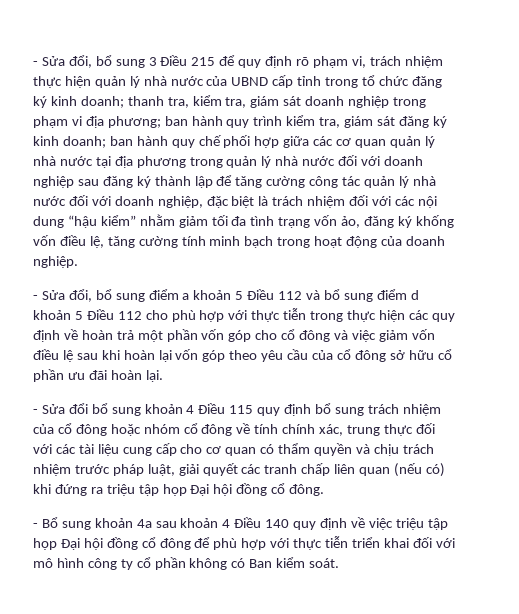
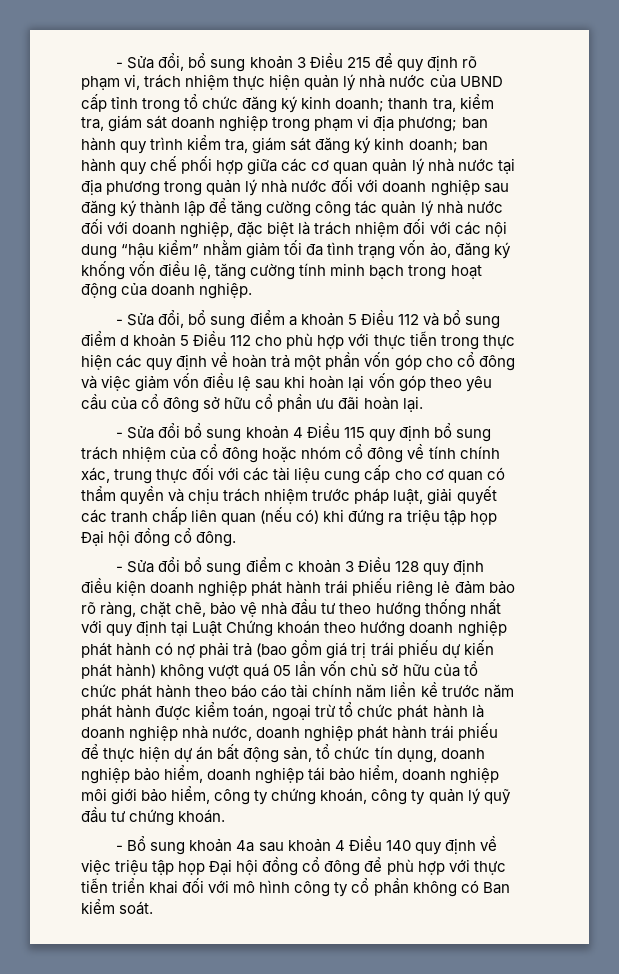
- - Sửa đổi, bổ sung 3 Điều 215 để quy định rõ phạm vi, trách nhiệm thực hiện quản lý nhà nước của UBND cấp tỉnh trong tổ chức đăng ký kinh doanh;
+ - Sửa đổi, bổ sung khoản 3 Điều 215 để quy định rõ phạm vi, trách nhiệm thực hiện quản lý nhà nước của UBND cấp tỉnh trong tổ chức đăng ký kinh doanh;
+ - Sửa đổi bổ sung điểm c khoản 3 Điều 128 quy định điều kiện doanh nghiệp phát hành trái phiếu riêng lẻ đảm bảo rõ ràng, chặt chẽ, bảo vệ nhà đầu tư theo hướng thống nhất với quy định tại Luật Chứng khoán theo hướng doanh nghiệp phát hành có nợ phải trả (bao gồm giá trị trái phiếu dự kiến phát hành) không vượt quá 05 lần vốn chủ sở hữu của tổ chức phát hành theo báo cáo tài chính năm liền kề trước năm phát hành được kiểm toán, ngoại trừ tổ chức phát hành là doanh nghiệp nhà nước, doanh nghiệp phát hành trái phiếu để thực hiện dự án bất động sản, tổ chức tín dụng, doanh nghiệp bảo hiểm, doanh nghiệp tái bảo hiểm, doanh nghiệp môi giới bảo hiểm, công ty chứng khoán, công ty quản lý quỹ đầu tư chứng khoán.

